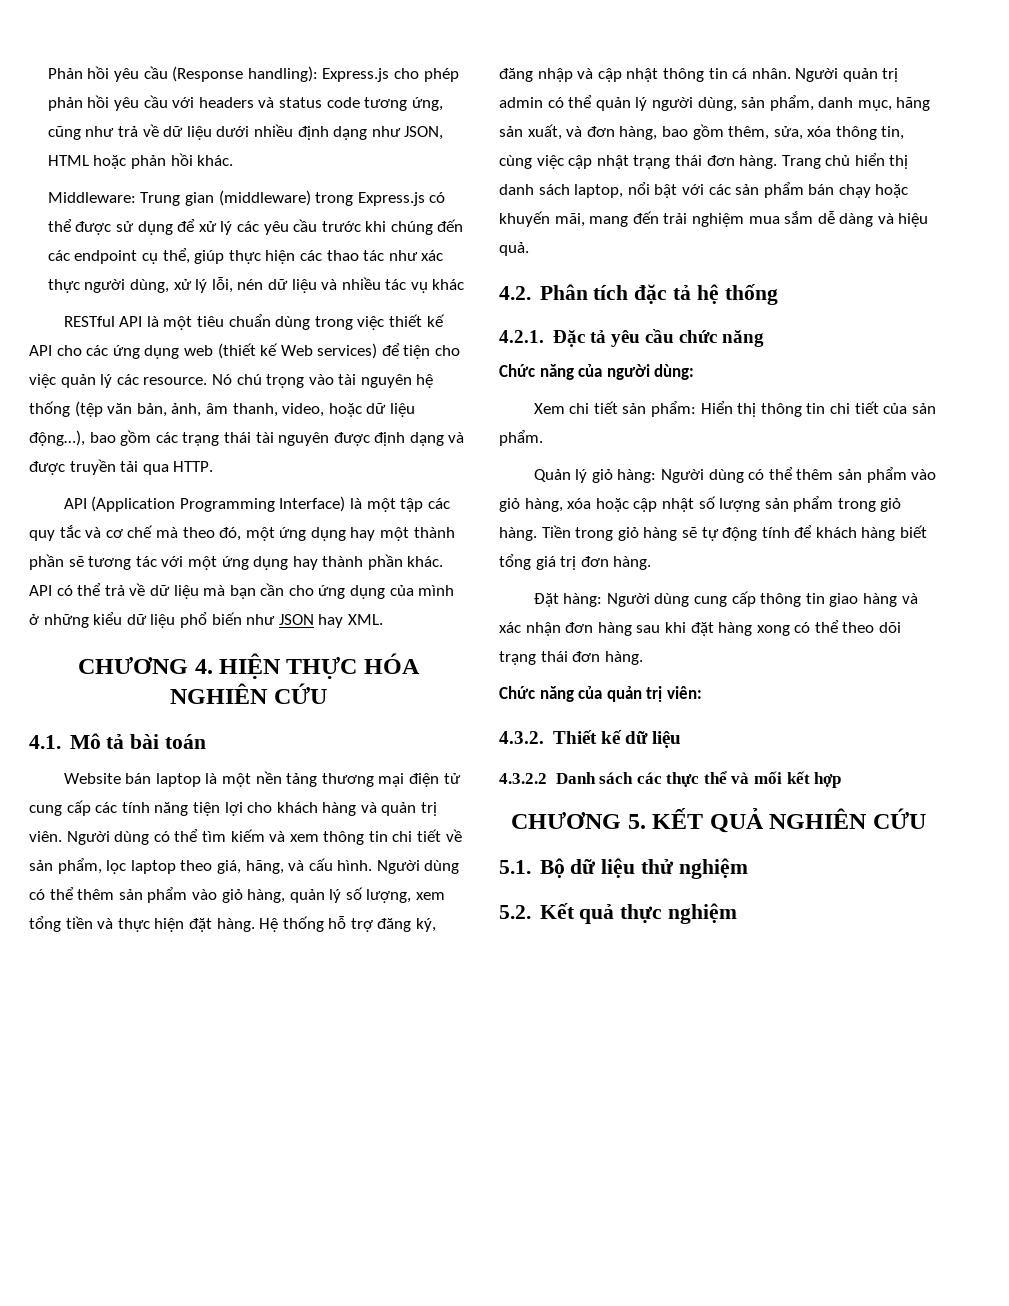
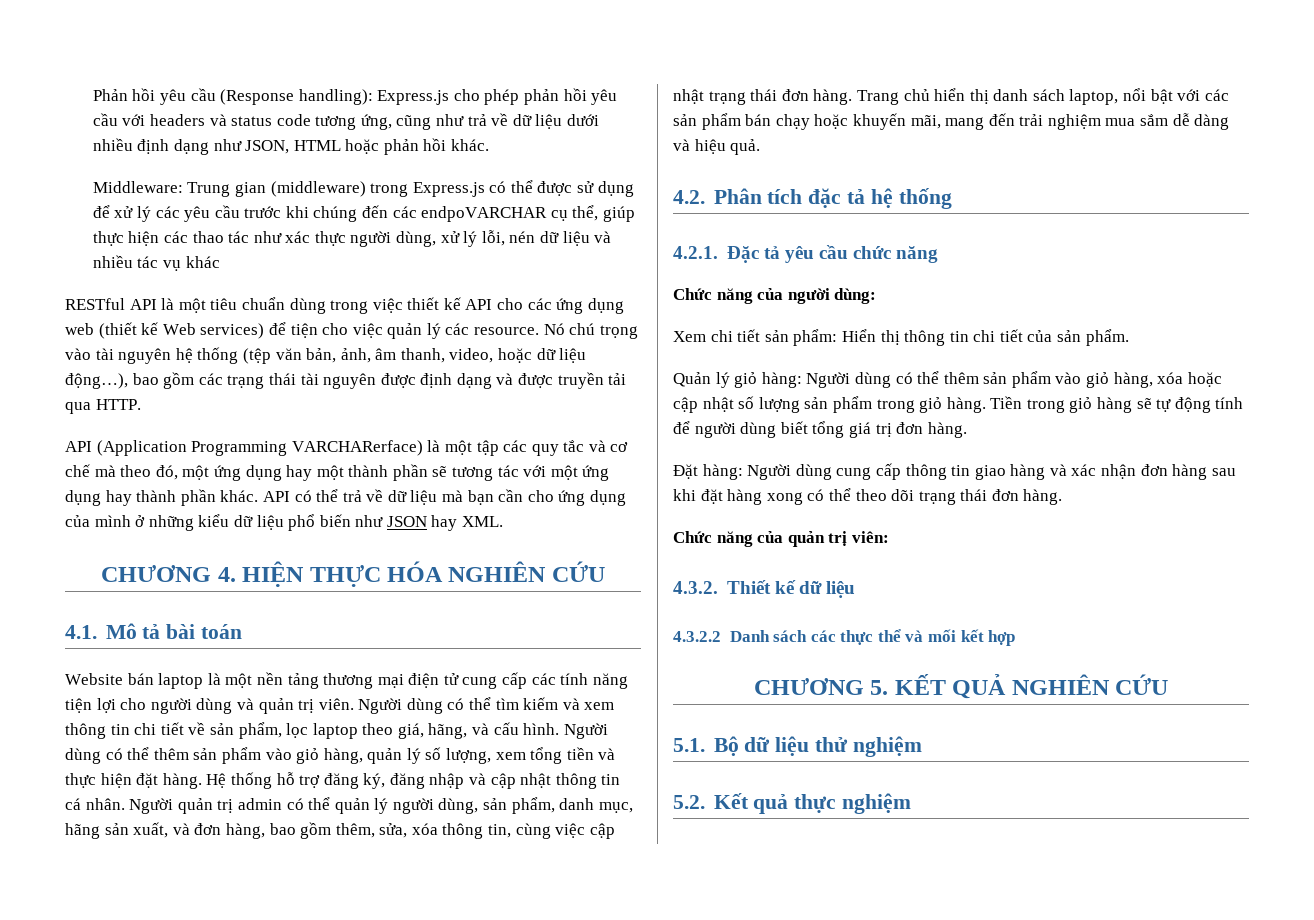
- Middleware: Trung gian (middleware) trong Express.js có thể được sử dụng để xử lý các yêu cầu trước khi chúng đến các endpoint cụ thể, giúp thực hiện các thao tác như xác thực người dùng, xử lý lỗi, nén dữ liệu và nhiều tác vụ khác
+ Middleware: Trung gian (middleware) trong Express.js có thể được sử dụng để xử lý các yêu cầu trước khi chúng đến các endpoVARCHAR cụ thể, giúp thực hiện các thao tác như xác thực người dùng, xử lý lỗi, nén dữ liệu và nhiều tác vụ khác
- API (Application Programming Interface) là một tập các quy tắc và cơ chế mà theo đó, một ứng dụng hay một thành phần sẽ tương tác với một ứng dụng hay thành phần khác.
+ API (Application Programming VARCHARerface) là một tập các quy tắc và cơ chế mà theo đó, một ứng dụng hay một thành phần sẽ tương tác với một ứng dụng hay thành phần khác.
- Website bán laptop là một nền tảng thương mại điện tử cung cấp các tính năng tiện lợi cho khách hàng và quản trị viên.
+ Website bán laptop là một nền tảng thương mại điện tử cung cấp các tính năng tiện lợi cho người dùng và quản trị viên.
- Tiền trong giỏ hàng sẽ tự động tính để khách hàng biết tổng giá trị đơn hàng.
+ Tiền trong giỏ hàng sẽ tự động tính để người dùng biết tổng giá trị đơn hàng.

